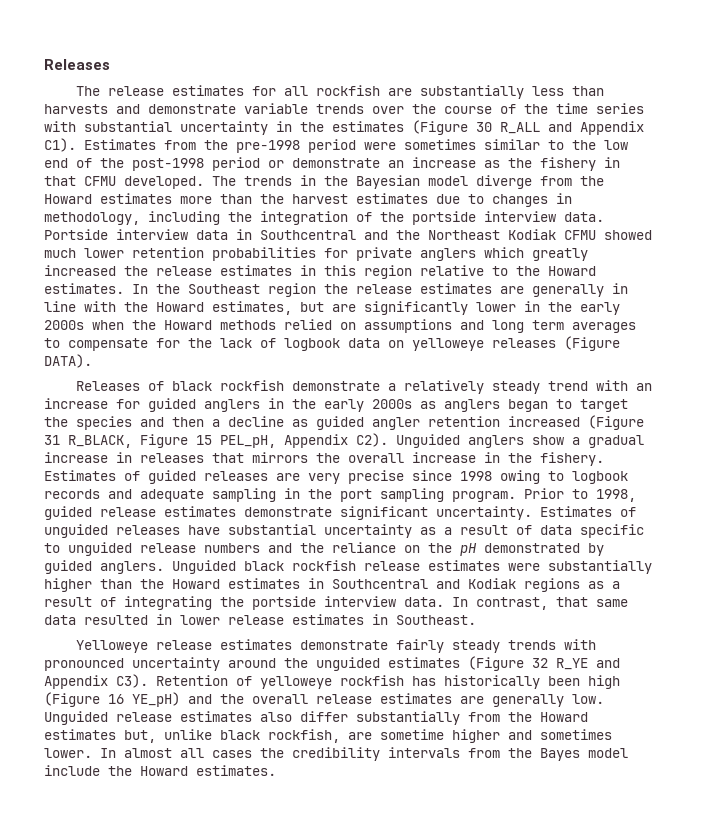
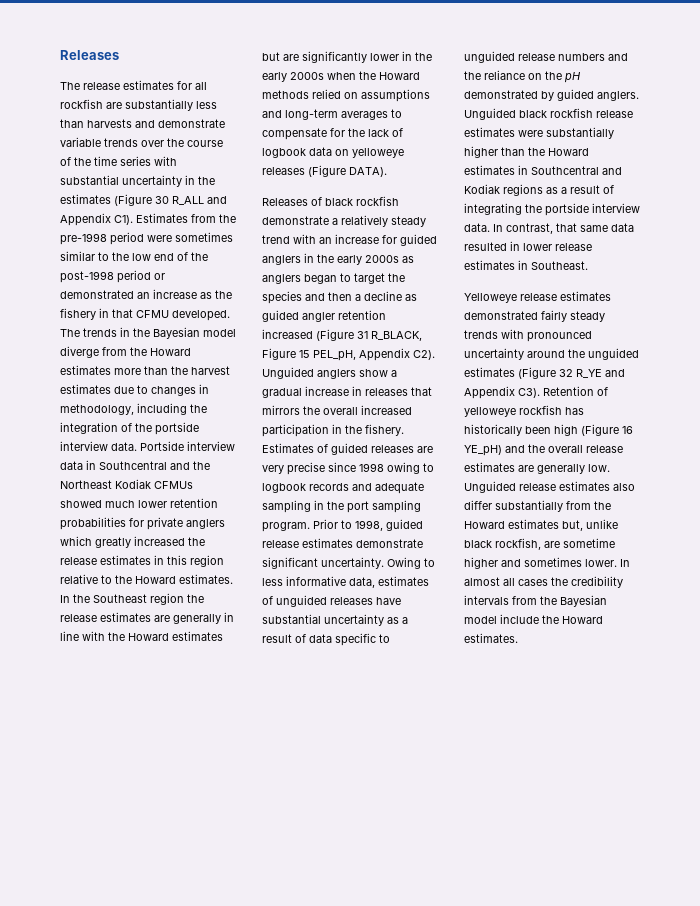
- The release estimates for all rockfish are substantially less than harvests and demonstrate variable trends over the course of the time series with substantial uncertainty in the estimates (Figure 30 R_ALL and Appendix C1). Estimates from the pre-1998 period were sometimes similar to the low end of the post-1998 period or demonstrate an increase as the fishery in that CFMU developed.
+ The release estimates for all rockfish are substantially less than harvests and demonstrate variable trends over the course of the time series with substantial uncertainty in the estimates (Figure 30 R_ALL and Appendix C1). Estimates from the pre-1998 period were sometimes similar to the low end of the post-1998 period or demonstrated an increase as the fishery in that CFMU developed.
- Portside interview data in Southcentral and the Northeast Kodiak CFMU showed much lower retention probabilities for private anglers which greatly increased the release estimates in this region relative to the Howard estimates.
+ Portside interview data in Southcentral and the Northeast Kodiak CFMUs showed much lower retention probabilities for private anglers which greatly increased the release estimates in this region relative to the Howard estimates.
- In the Southeast region the release estimates are generally in line with the Howard estimates, but are significantly lower in the early 2000s when the Howard methods relied on assumptions and long term averages to compensate for the lack of logbook data on yelloweye releases (Figure DATA).
+ In the Southeast region the release estimates are generally in line with the Howard estimates but are significantly lower in the early 2000s when the Howard methods relied on assumptions and long-term averages to compensate for the lack of logbook data on yelloweye releases (Figure DATA).
- Releases of black rockfish demonstrate a relatively steady trend with an increase for guided anglers in the early 2000s as anglers began to target the species and then a decline as guided angler retention increased (Figure 31 R_BLACK, Figure 15 PEL_pH, Appendix C2). Unguided anglers show a gradual increase in releases that mirrors the overall increase in the fishery.
+ Releases of black rockfish demonstrate a relatively steady trend with an increase for guided anglers in the early 2000s as anglers began to target the species and then a decline as guided angler retention increased (Figure 31 R_BLACK, Figure 15 PEL_pH, Appendix C2). Unguided anglers show a gradual increase in releases that mirrors the overall increased participation in the fishery.
- Estimates of unguided releases have substantial uncertainty as a result of data specific to unguided release numbers and the reliance on the pH demonstrated by guided anglers.
+ Owing to less informative data, estimates of unguided releases have substantial uncertainty as a result of data specific to unguided release numbers and the reliance on the pH demonstrated by guided anglers.
- Yelloweye release estimates demonstrate fairly steady trends with pronounced uncertainty around the unguided estimates (Figure 32 R_YE and Appendix C3). Retention of yelloweye rockfish has historically been high (Figure 16 YE_pH) and the overall release estimates are generally low.
+ Yelloweye release estimates demonstrated fairly steady trends with pronounced uncertainty around the unguided estimates (Figure 32 R_YE and Appendix C3). Retention of yelloweye rockfish has historically been high (Figure 16 YE_pH) and the overall release estimates are generally low.
- In almost all cases the credibility intervals from the Bayes model include the Howard estimates.
+ In almost all cases the credibility intervals from the Bayesian model include the Howard estimates.

